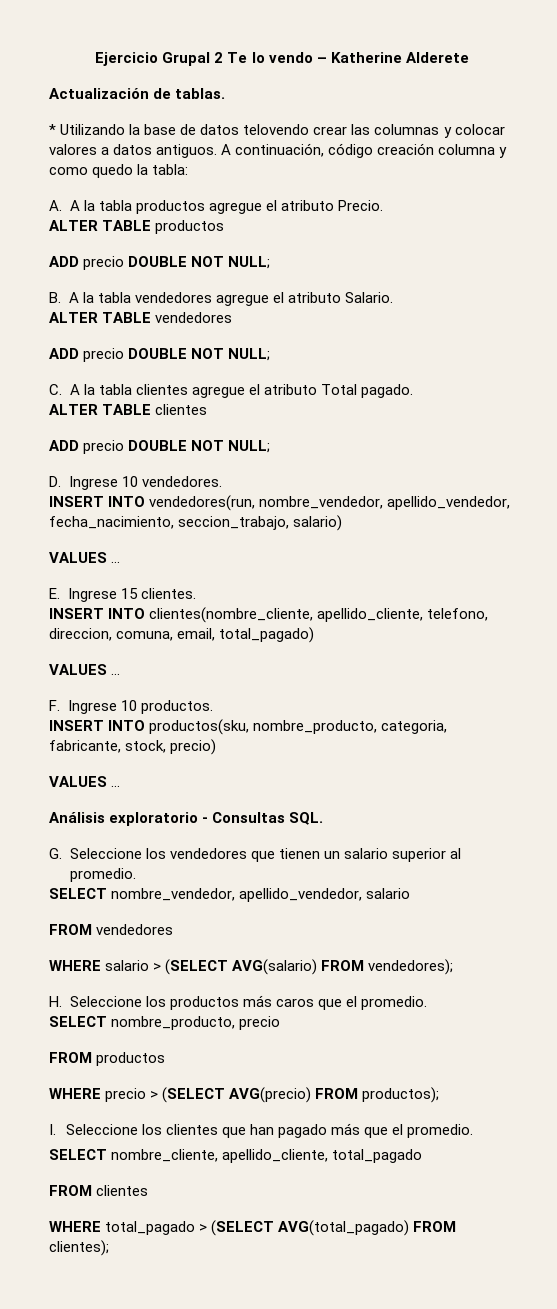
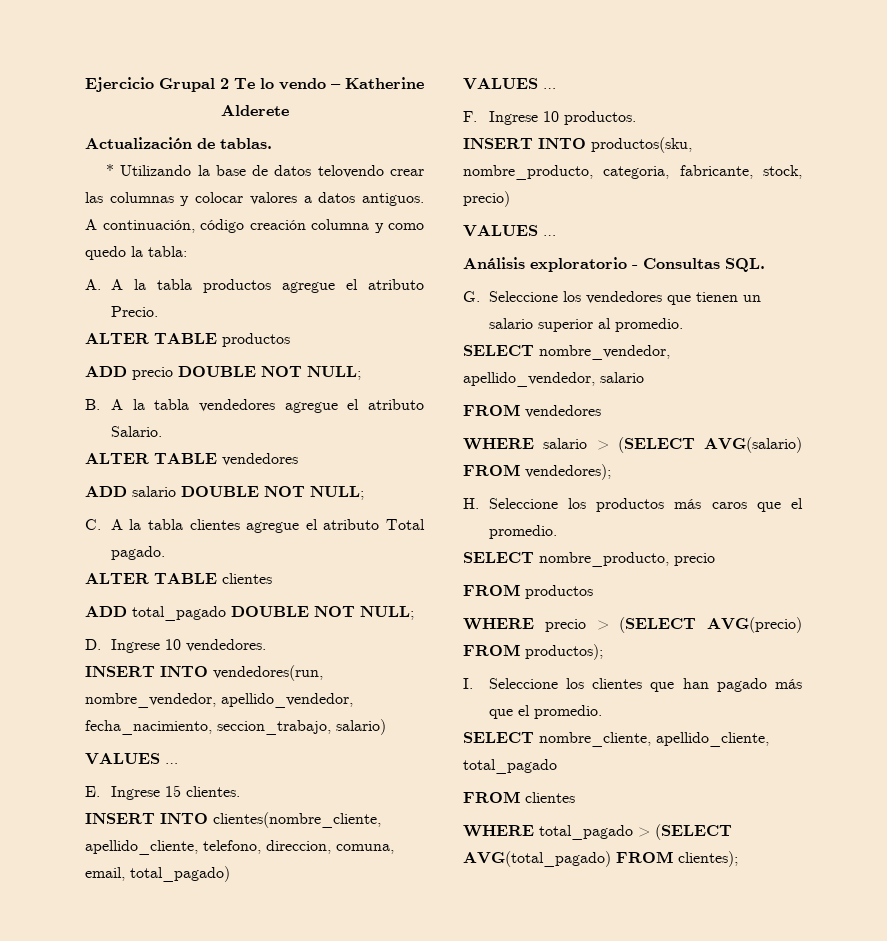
  ALTER TABLE vendedores
- ADD precio DOUBLE NOT NULL;
+ ADD salario DOUBLE NOT NULL;
  ALTER TABLE clientes
- ADD precio DOUBLE NOT NULL;
+ ADD total_pagado DOUBLE NOT NULL;

